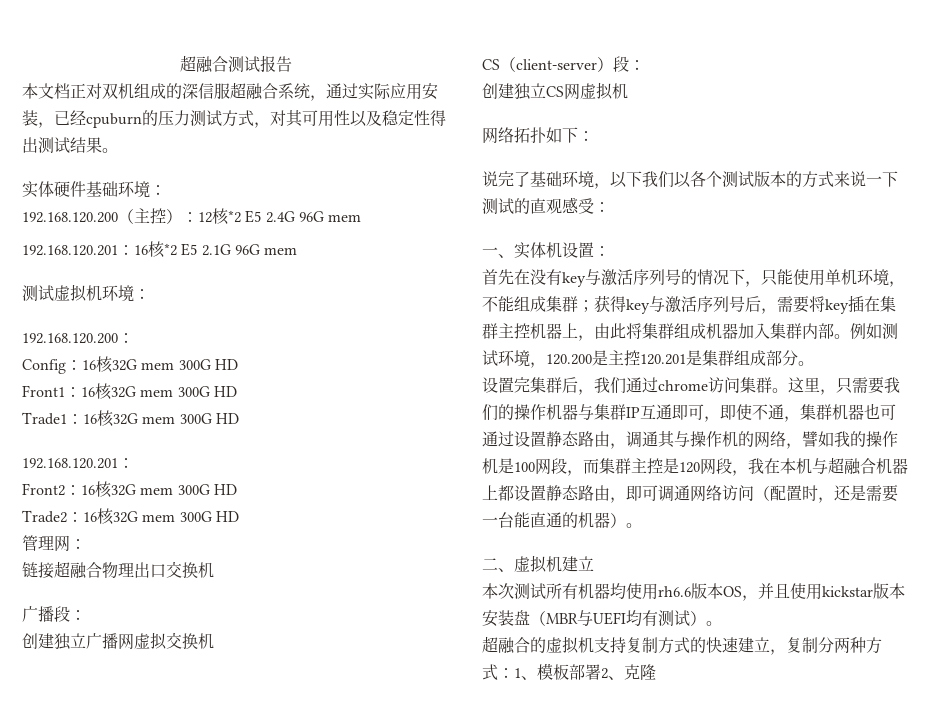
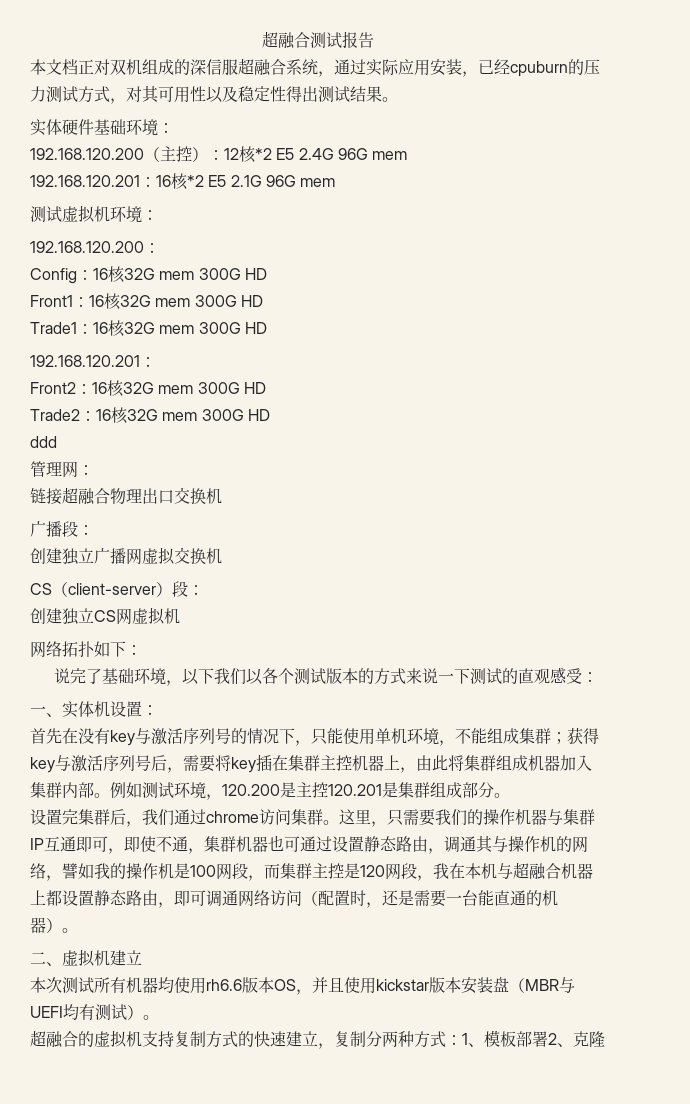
+ ddd

